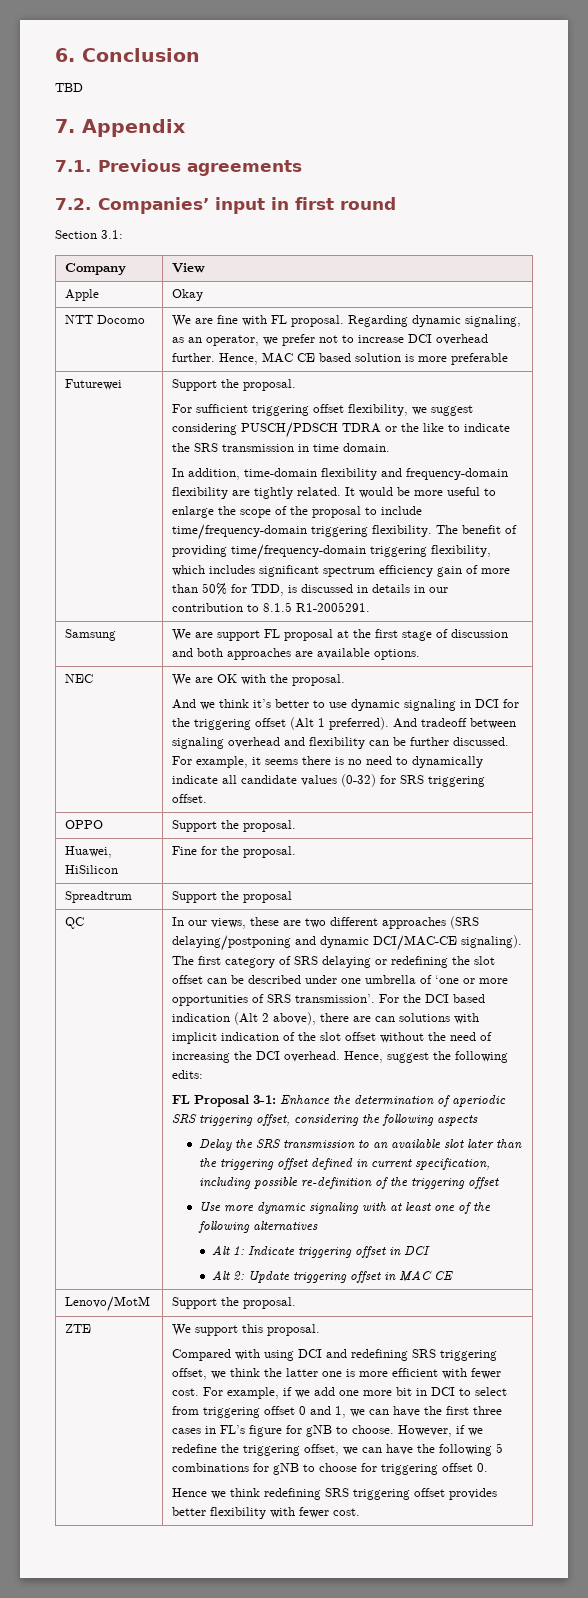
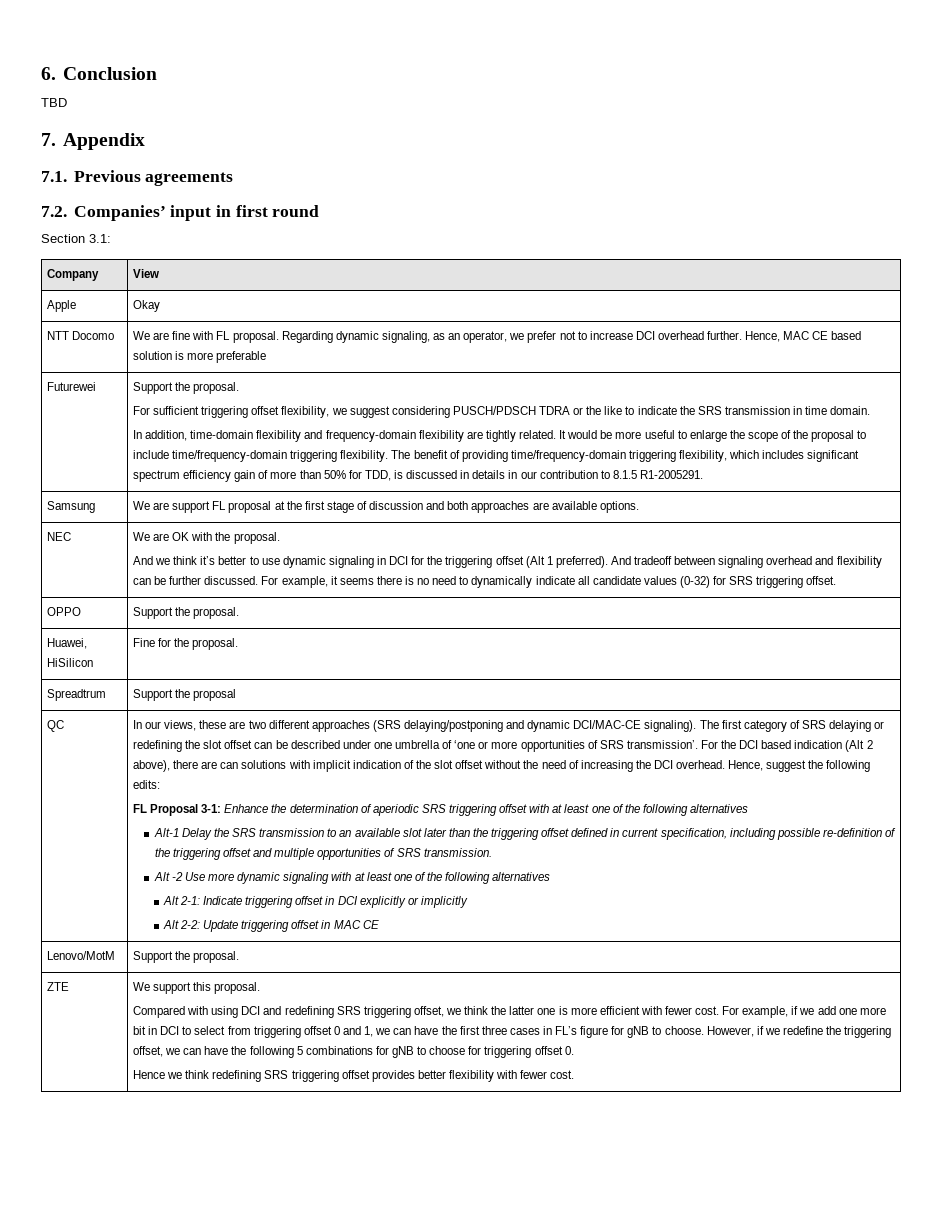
- FL Proposal 3-1: Enhance the determination of aperiodic SRS triggering offset, considering the following aspects
- Delay the SRS transmission to an available slot later than the triggering offset defined in current specification, including possible re-definition of the triggering offset
- Use more dynamic signaling with at least one of the following alternatives
+ FL Proposal 3-1: Enhance the determination of aperiodic SRS triggering offset with at least one of the following alternatives
+ Alt-1 Delay the SRS transmission to an available slot later than the triggering offset defined in current specification, including possible re-definition of the triggering offset and multiple opportunities of SRS transmission.
+ Alt -2 Use more dynamic signaling with at least one of the following alternatives
- Alt 1: Indicate triggering offset in DCI
- Alt 2: Update triggering offset in MAC CE
+ Alt 2-1: Indicate triggering offset in DCI explicitly or implicitly
+ Alt 2-2: Update triggering offset in MAC CE

